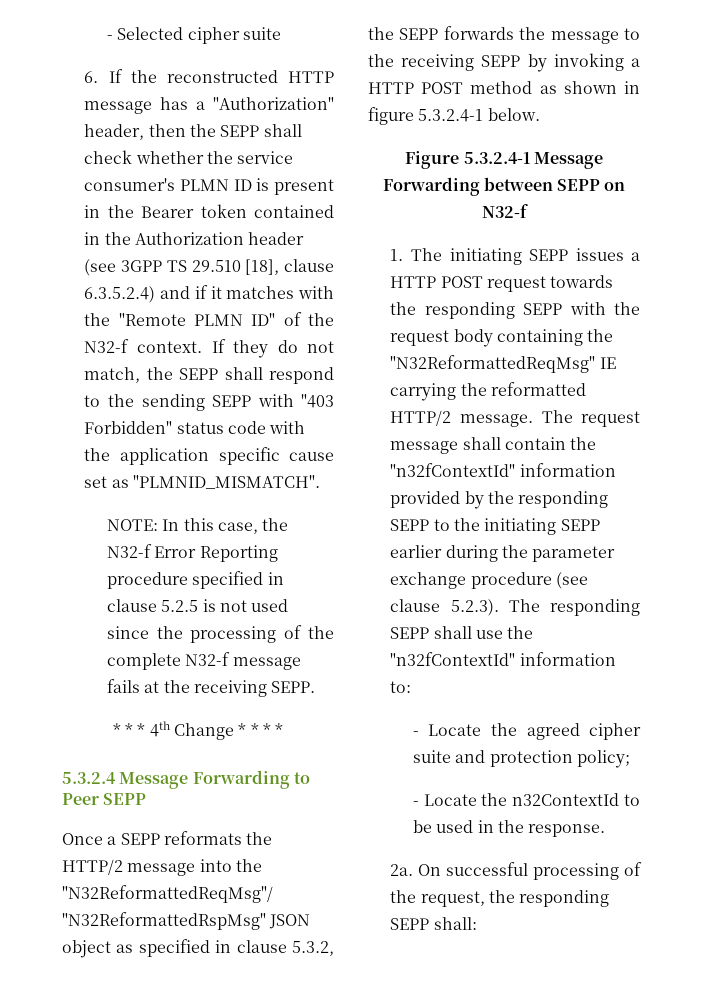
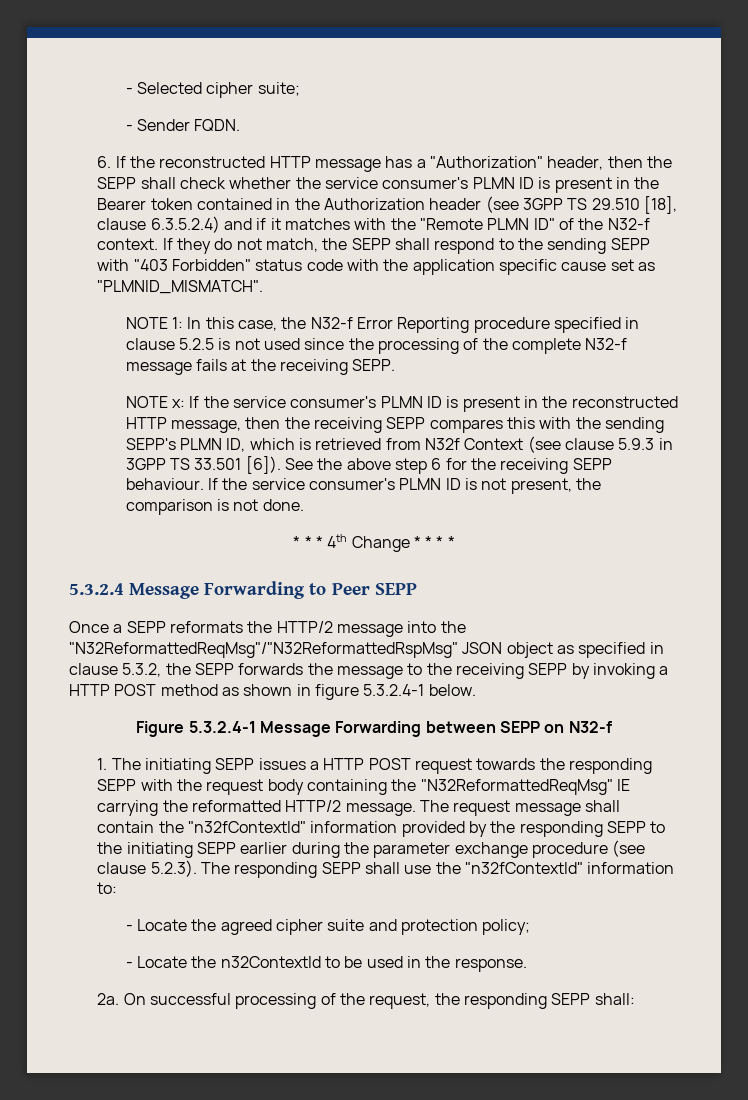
- - Selected cipher suite
+ - Selected cipher suite;
+ - Sender FQDN.
- NOTE: In this case, the N32-f Error Reporting procedure specified in clause 5.2.5 is not used since the processing of the complete N32-f message fails at the receiving SEPP.
+ NOTE 1: In this case, the N32-f Error Reporting procedure specified in clause 5.2.5 is not used since the processing of the complete N32-f message fails at the receiving SEPP.
+ NOTE x: If the service consumer's PLMN ID is present in the reconstructed HTTP message, then the receiving SEPP compares this with the sending SEPP's PLMN ID, which is retrieved from N32f Context (see clause 5.9.3 in 3GPP TS 33.501 [6]). See the above step 6 for the receiving SEPP behaviour. If the service consumer's PLMN ID is not present, the comparison is not done.

